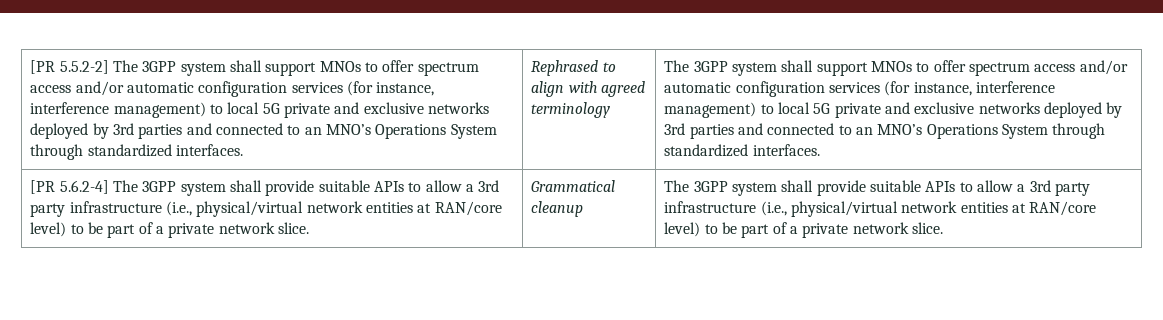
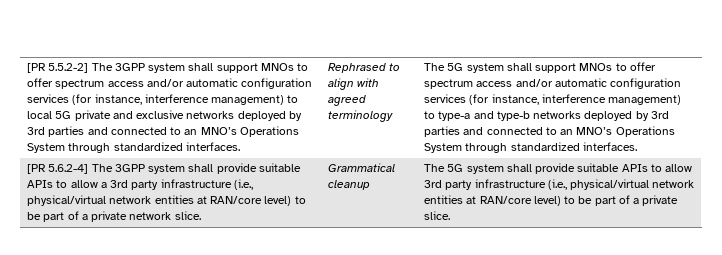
- Rephrased to align with agreed terminology | The 3GPP system shall support MNOs to offer spectrum access and/or automatic configuration services (for instance, interference management) to local 5G private and exclusive networks deployed by 3rd parties and connected to an MNO’s Operations System through standardized interfaces.
+ Rephrased to align with agreed terminology | The 5G system shall support MNOs to offer spectrum access and/or automatic configuration services (for instance, interference management) to type-a and type-b networks deployed by 3rd parties and connected to an MNO’s Operations System through standardized interfaces.
- Grammatical cleanup | The 3GPP system shall provide suitable APIs to allow a 3rd party infrastructure (i.e., physical/virtual network entities at RAN/core level) to be part of a private network slice.
+ Grammatical cleanup | The 5G system shall provide suitable APIs to allow 3rd party infrastructure (i.e., physical/virtual network entities at RAN/core level) to be part of a private slice.

